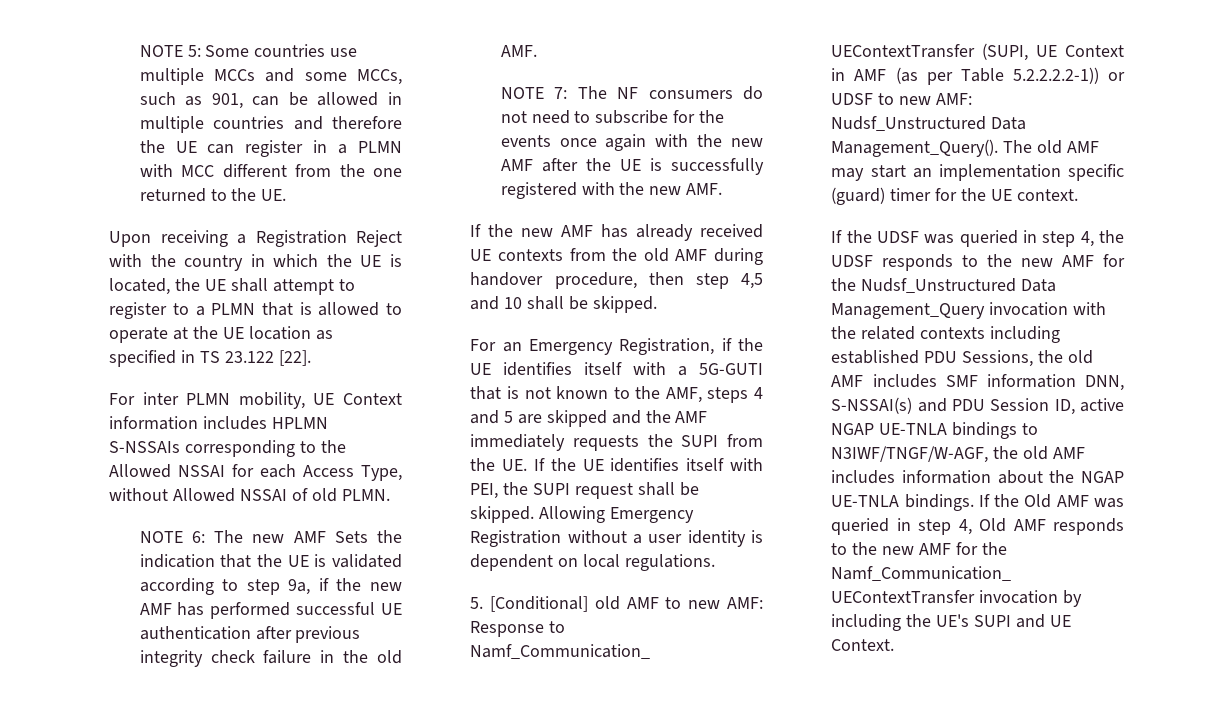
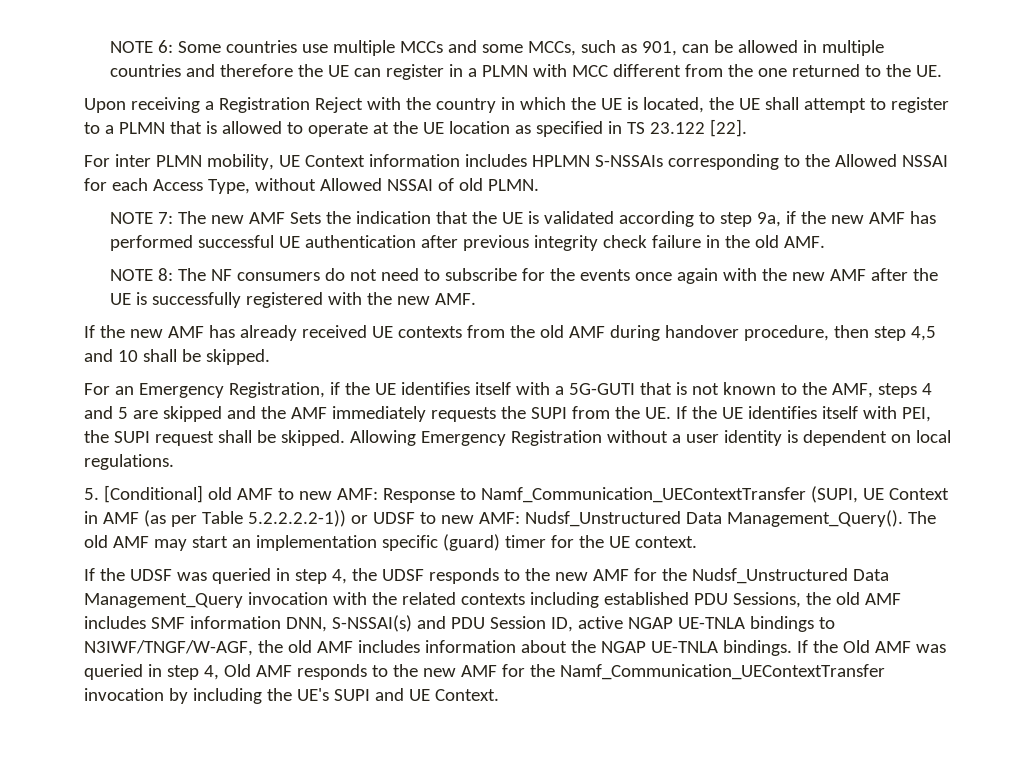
- NOTE 5: Some countries use multiple MCCs and some MCCs, such as 901, can be allowed in multiple countries and therefore the UE can register in a PLMN with MCC different from the one returned to the UE.
+ NOTE 6: Some countries use multiple MCCs and some MCCs, such as 901, can be allowed in multiple countries and therefore the UE can register in a PLMN with MCC different from the one returned to the UE.
- NOTE 6: The new AMF Sets the indication that the UE is validated according to step 9a, if the new AMF has performed successful UE authentication after previous integrity check failure in the old AMF.
+ NOTE 7: The new AMF Sets the indication that the UE is validated according to step 9a, if the new AMF has performed successful UE authentication after previous integrity check failure in the old AMF.
- NOTE 7: The NF consumers do not need to subscribe for the events once again with the new AMF after the UE is successfully registered with the new AMF.
+ NOTE 8: The NF consumers do not need to subscribe for the events once again with the new AMF after the UE is successfully registered with the new AMF.

